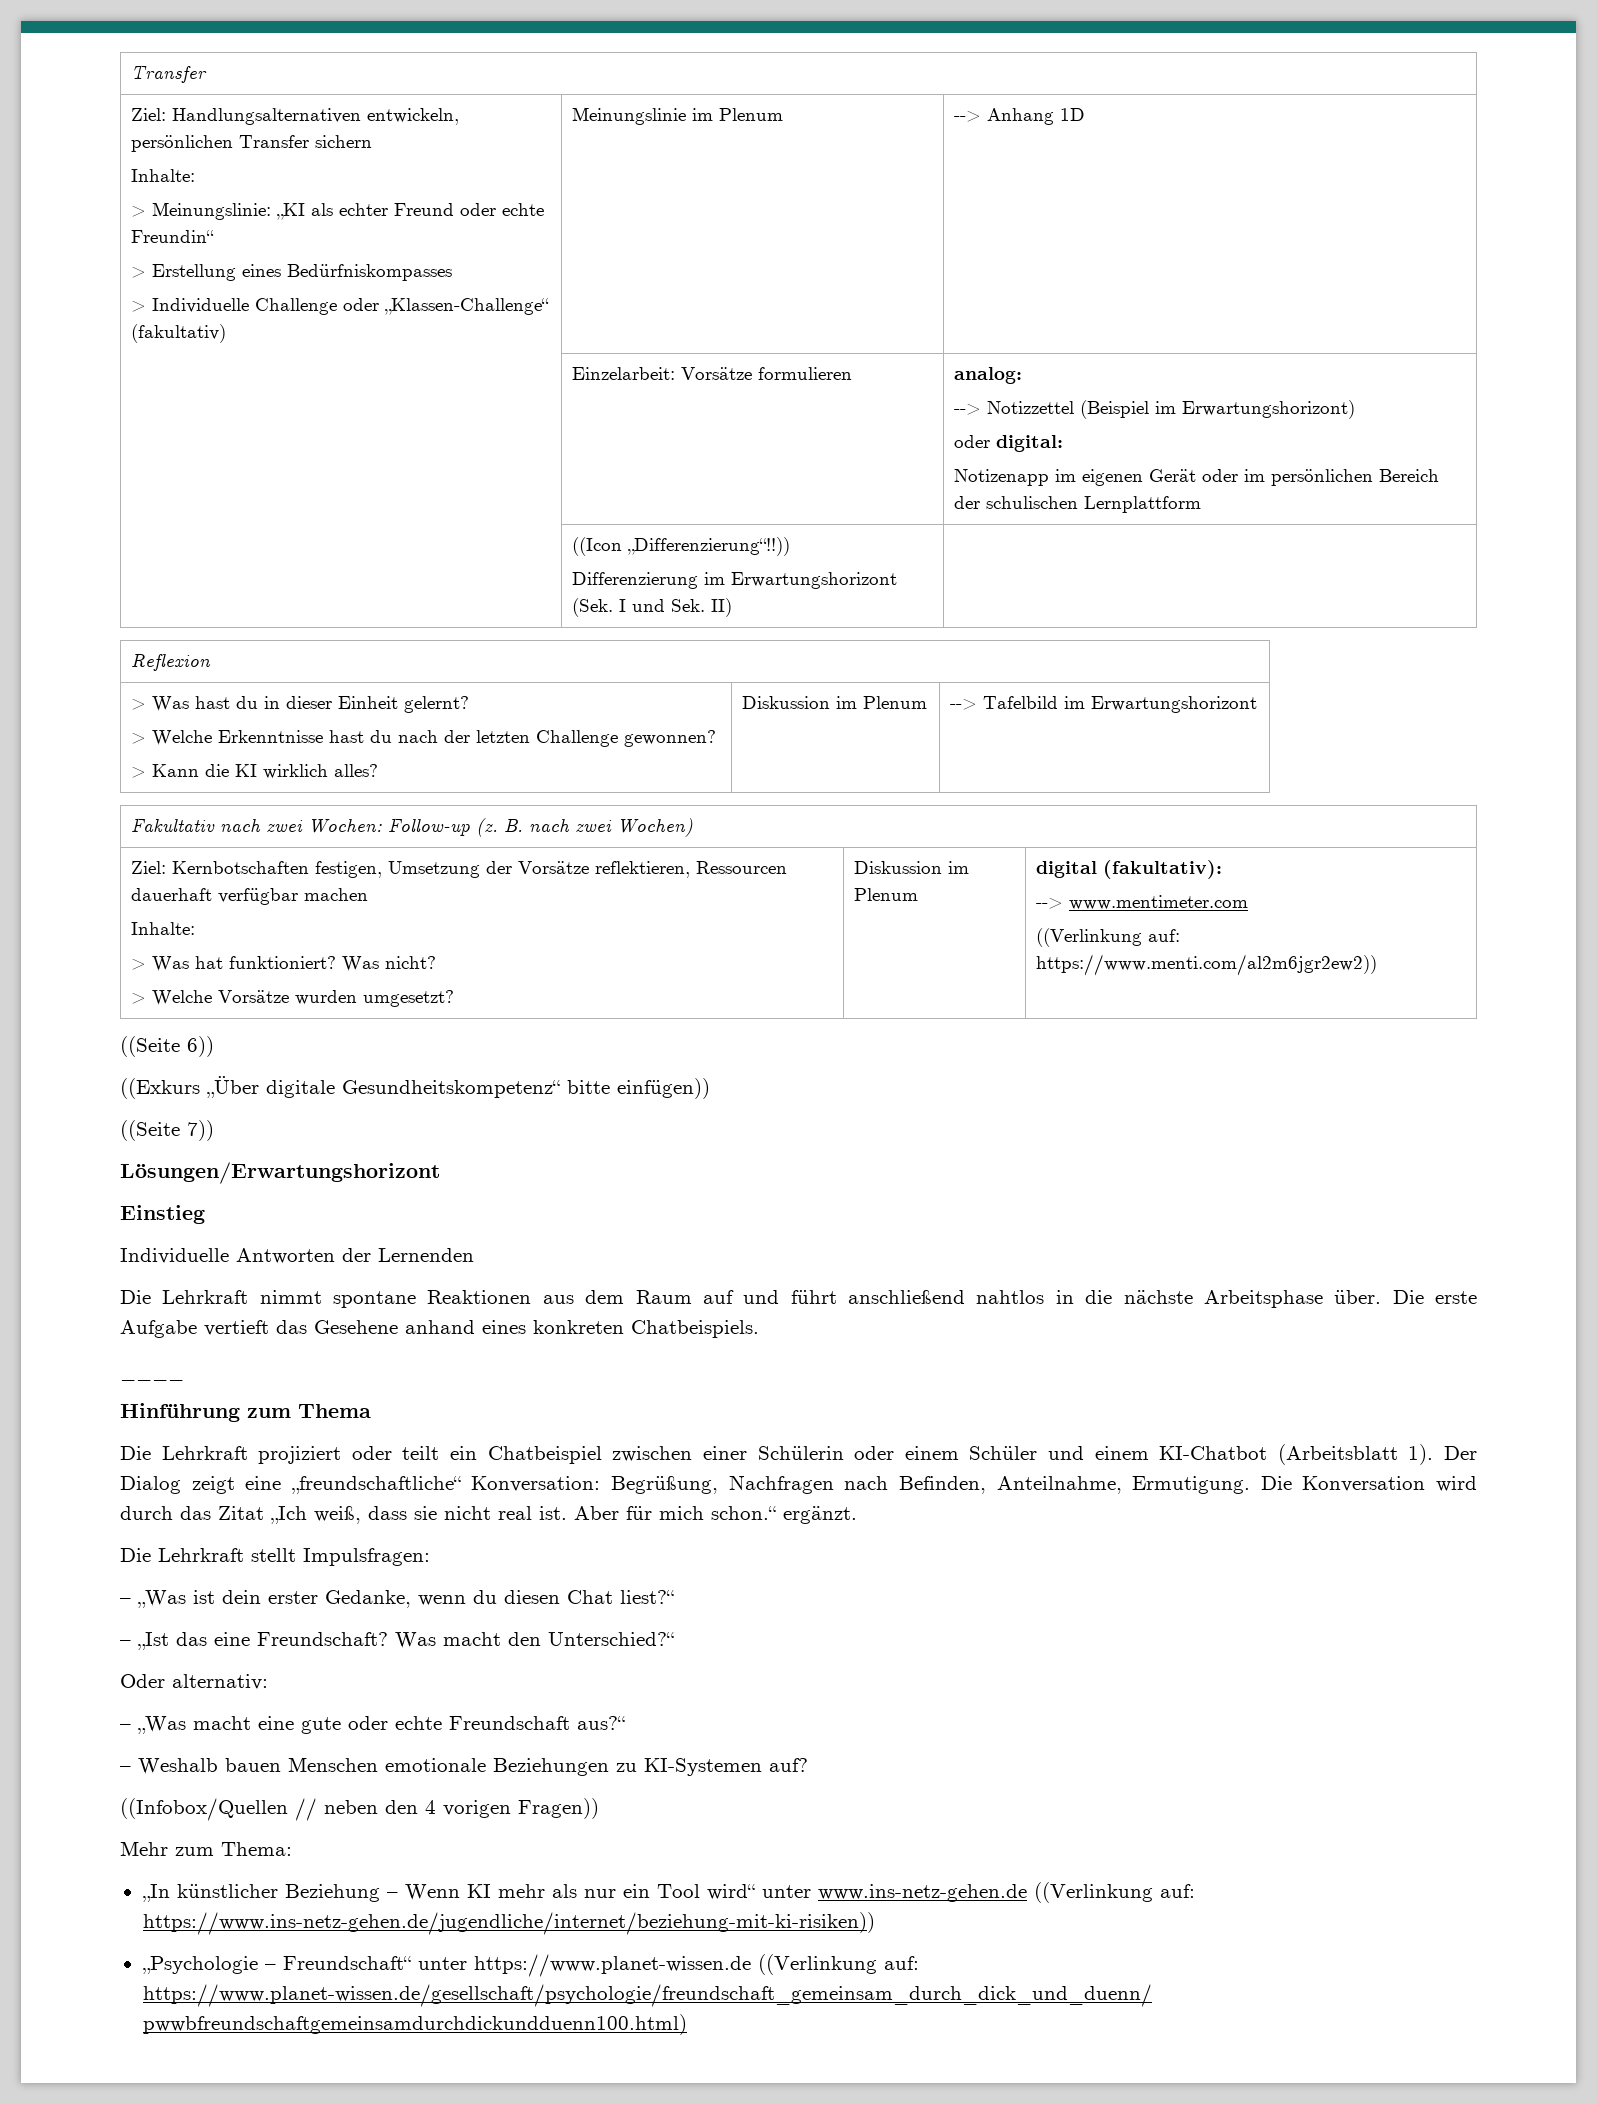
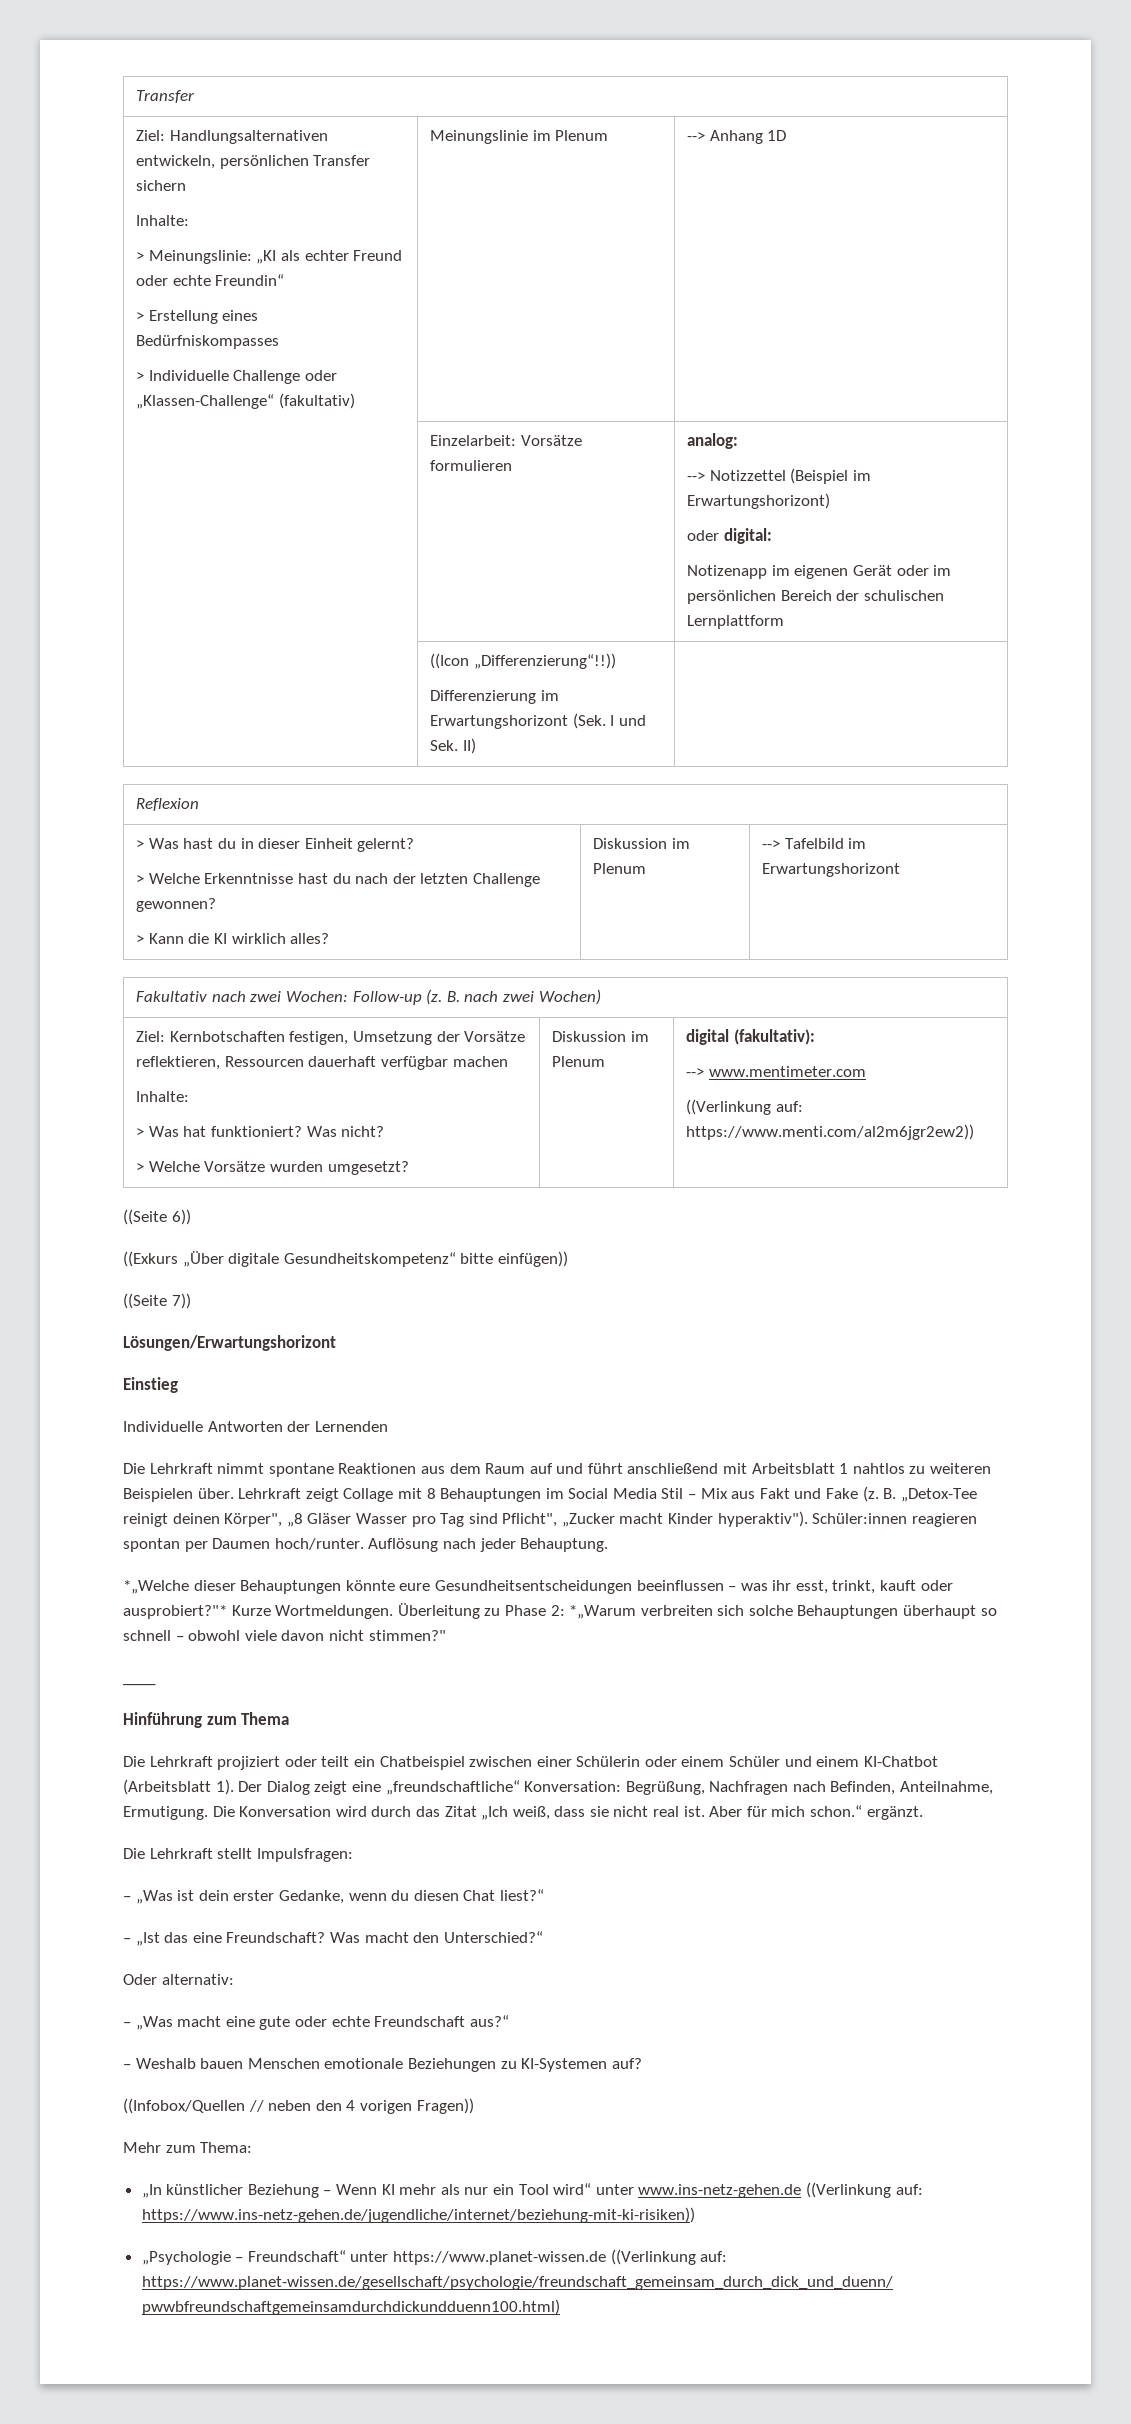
- Die Lehrkraft nimmt spontane Reaktionen aus dem Raum auf und führt anschließend nahtlos in die nächste Arbeitsphase über. Die erste Aufgabe vertieft das Gesehene anhand eines konkreten Chatbeispiels.
+ Die Lehrkraft nimmt spontane Reaktionen aus dem Raum auf und führt anschließend mit Arbeitsblatt 1 nahtlos zu weiteren Beispielen über. Lehrkraft zeigt Collage mit 8 Behauptungen im Social Media Stil – Mix aus Fakt und Fake (z. B. „Detox-Tee reinigt deinen Körper", „8 Gläser Wasser pro Tag sind Pflicht", „Zucker macht Kinder hyperaktiv"). Schüler:innen reagieren spontan per Daumen hoch/runter. Auflösung nach jeder Behauptung.
+ *„Welche dieser Behauptungen könnte eure Gesundheitsentscheidungen beeinflussen – was ihr esst, trinkt, kauft oder ausprobiert?"* Kurze Wortmeldungen. Überleitung zu Phase 2: *„Warum verbreiten sich solche Behauptungen überhaupt so schnell – obwohl viele davon nicht stimmen?"

